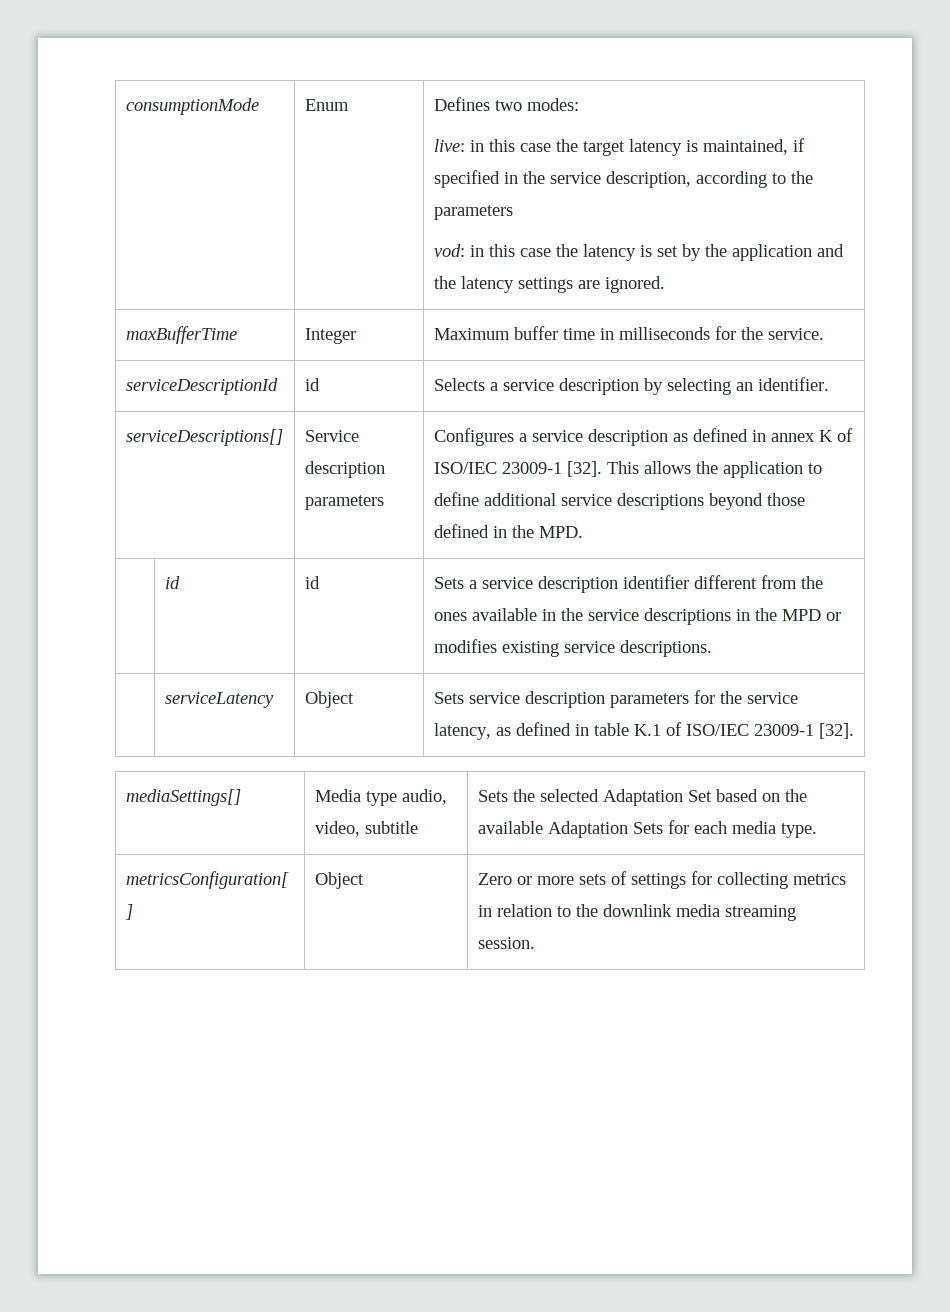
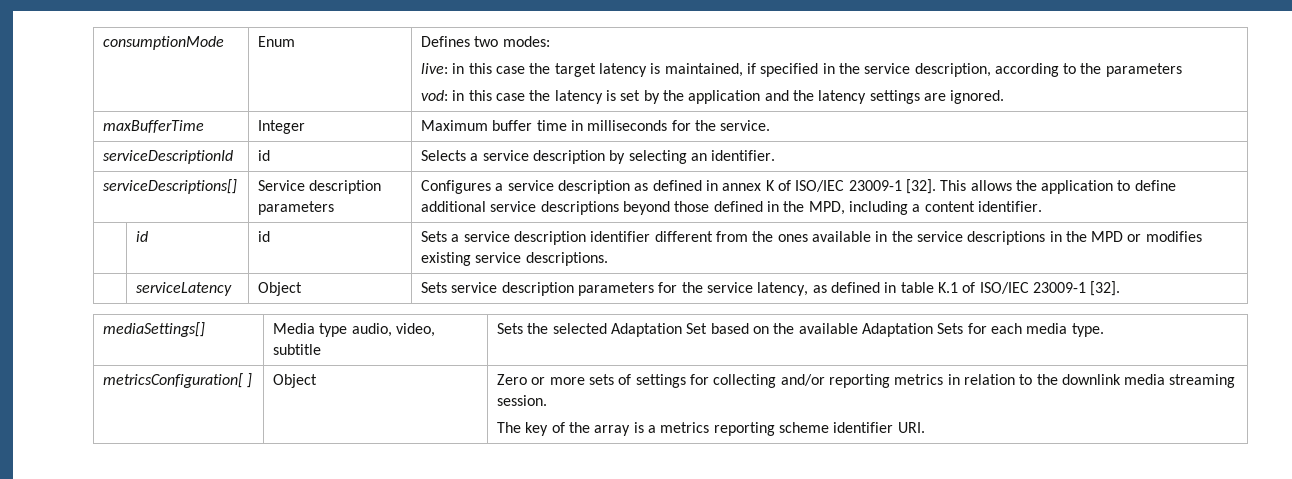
- serviceDescriptions[] | Service description parameters | Configures a service description as defined in annex K of ISO/IEC 23009-1 [32]. This allows the application to define additional service descriptions beyond those defined in the MPD.
+ serviceDescriptions[] | Service description parameters | Configures a service description as defined in annex K of ISO/IEC 23009-1 [32]. This allows the application to define additional service descriptions beyond those defined in the MPD, including a content identifier.
- metricsConfiguration[ ] | Object | Zero or more sets of settings for collecting metrics in relation to the downlink media streaming session.
+ metricsConfiguration[ ] | Object | Zero or more sets of settings for collecting and/or reporting metrics in relation to the downlink media streaming session.
+ The key of the array is a metrics reporting scheme identifier URI.

